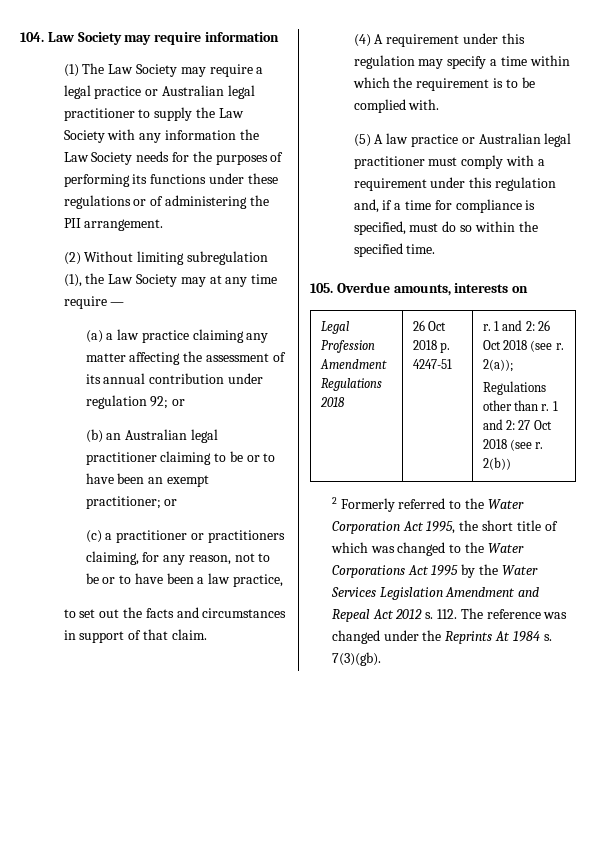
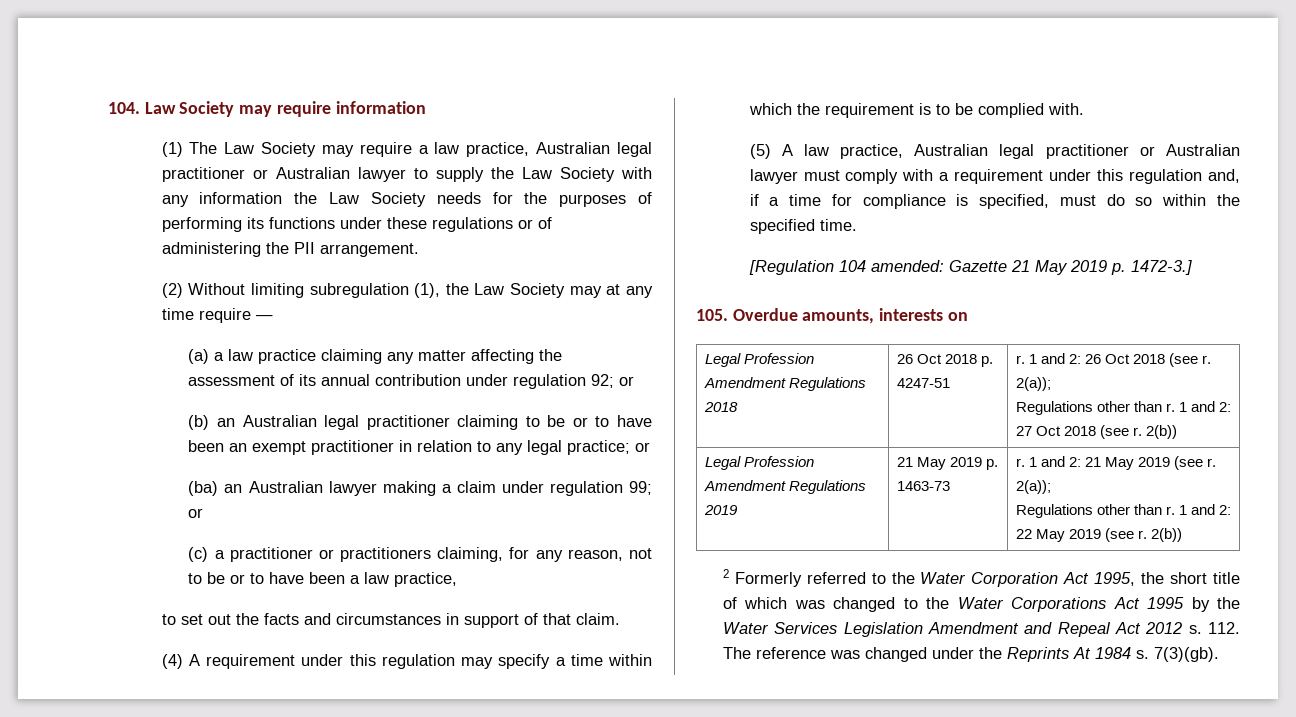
- (1) The Law Society may require a legal practice or Australian legal practitioner to supply the Law Society with any information the Law Society needs for the purposes of performing its functions under these regulations or of administering the PII arrangement.
+ (1) The Law Society may require a law practice, Australian legal practitioner or Australian lawyer to supply the Law Society with any information the Law Society needs for the purposes of performing its functions under these regulations or of administering the PII arrangement.
- (b) an Australian legal practitioner claiming to be or to have been an exempt practitioner; or
+ (b) an Australian legal practitioner claiming to be or to have been an exempt practitioner in relation to any legal practice; or
+ (ba) an Australian lawyer making a claim under regulation 99; or
- (5) A law practice or Australian legal practitioner must comply with a requirement under this regulation and, if a time for compliance is specified, must do so within the specified time.
+ (5) A law practice, Australian legal practitioner or Australian lawyer must comply with a requirement under this regulation and, if a time for compliance is specified, must do so within the specified time.
+ [Regulation 104 amended: Gazette 21 May 2019 p. 1472-3.]
+ Legal Profession Amendment Regulations 2019 | 21 May 2019 p. 1463-73 | r. 1 and 2: 21 May 2019 (see r. 2(a));
+ Regulations other than r. 1 and 2: 22 May 2019 (see r. 2(b))

